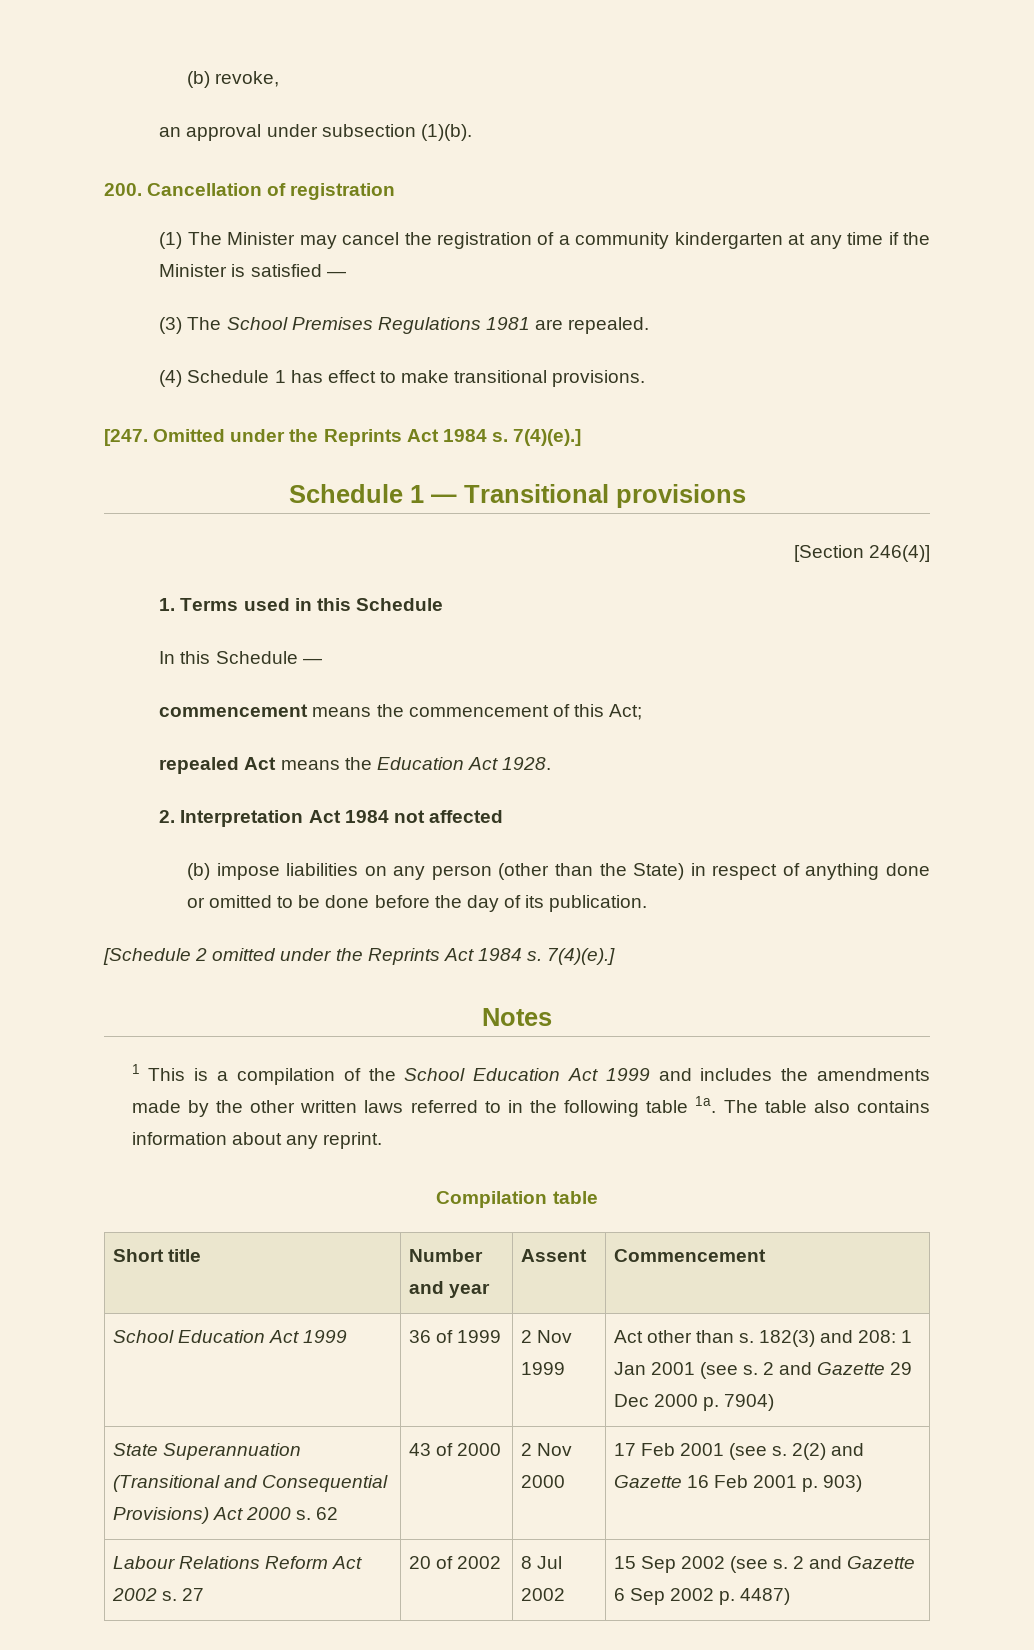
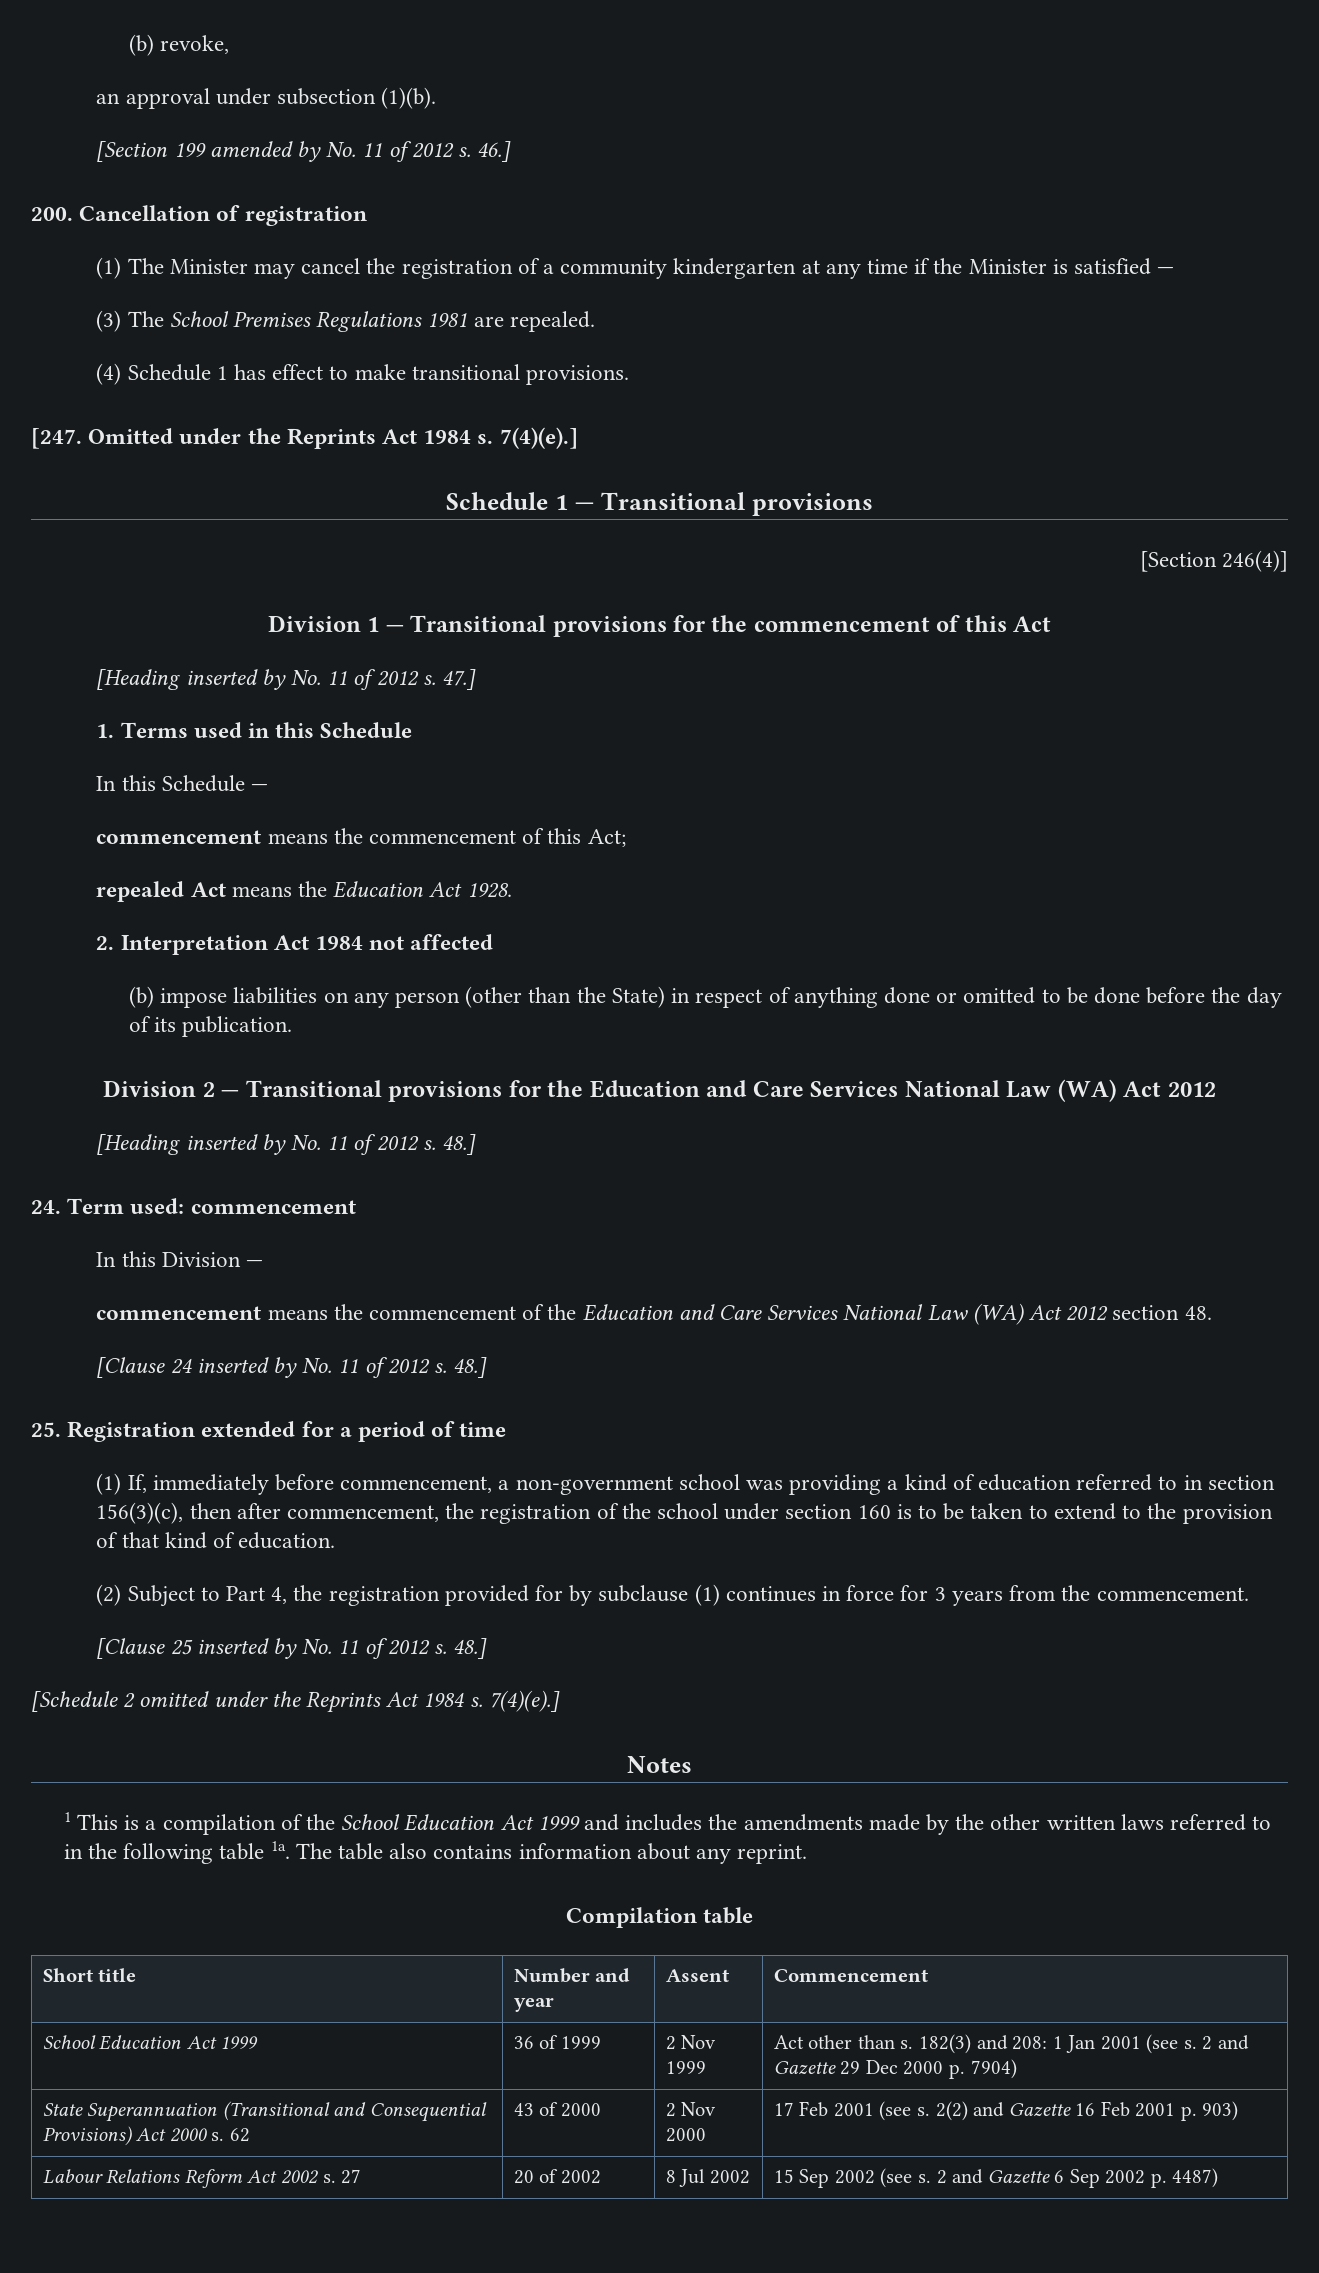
+ [Section 199 amended by No. 11 of 2012 s. 46.]
+ Division 1 — Transitional provisions for the commencement of this Act
+ [Heading inserted by No. 11 of 2012 s. 47.]
+ Division 2 — Transitional provisions for the Education and Care Services National Law (WA) Act 2012
+ [Heading inserted by No. 11 of 2012 s. 48.]
+ 24. Term used: commencement
+ In this Division —
+ commencement means the commencement of the Education and Care Services National Law (WA) Act 2012 section 48.
+ [Clause 24 inserted by No. 11 of 2012 s. 48.]
+ 25. Registration extended for a period of time
+ (1) If, immediately before commencement, a non-government school was providing a kind of education referred to in section 156(3)(c), then after commencement, the registration of the school under section 160 is to be taken to extend to the provision of that kind of education.
+ (2) Subject to Part 4, the registration provided for by subclause (1) continues in force for 3 years from the commencement.
+ [Clause 25 inserted by No. 11 of 2012 s. 48.]

